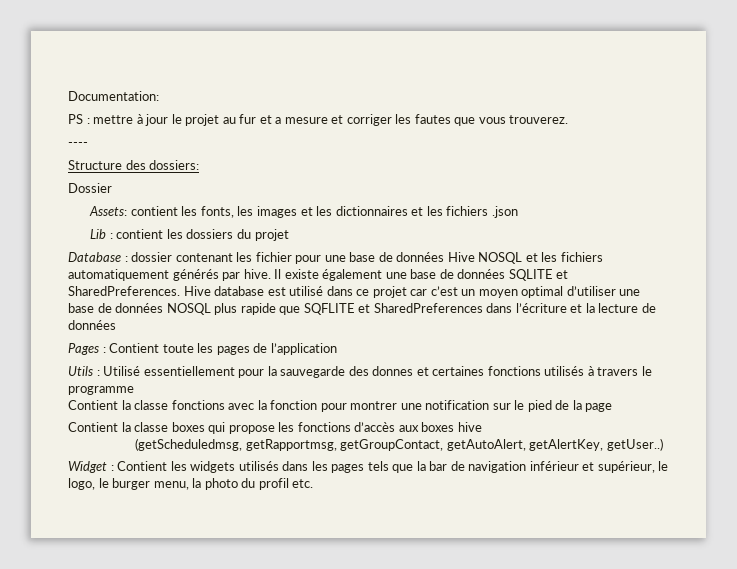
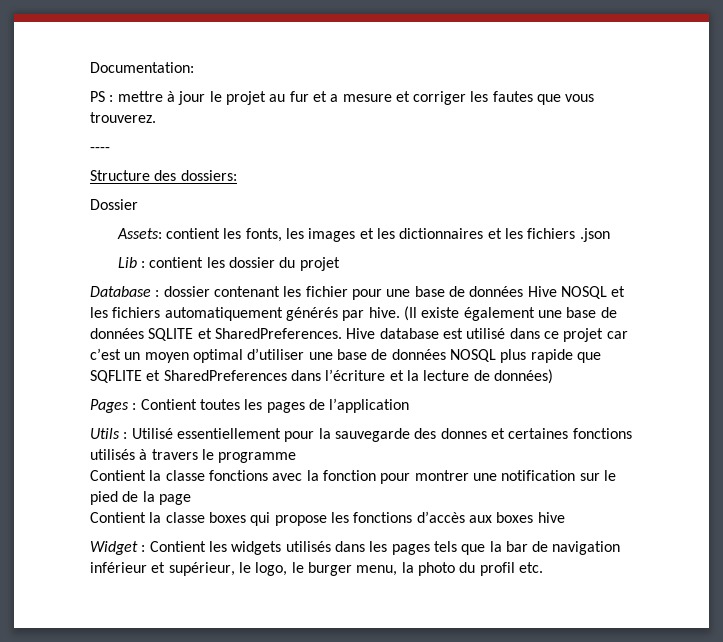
- Lib : contient les dossiers du projet
+ Lib : contient les dossier du projet
- Il existe également une base de données SQLITE et SharedPreferences.
+ (Il existe également une base de données SQLITE et SharedPreferences.
- Hive database est utilisé dans ce projet car c’est un moyen optimal d’utiliser une base de données NOSQL plus rapide que SQFLITE et SharedPreferences dans l’écriture et la lecture de données
+ Hive database est utilisé dans ce projet car c’est un moyen optimal d’utiliser une base de données NOSQL plus rapide que SQFLITE et SharedPreferences dans l’écriture et la lecture de données)
- Pages : Contient toute les pages de l’application
+ Pages : Contient toutes les pages de l’application
- (getScheduledmsg, getRapportmsg, getGroupContact, getAutoAlert, getAlertKey, getUser..)

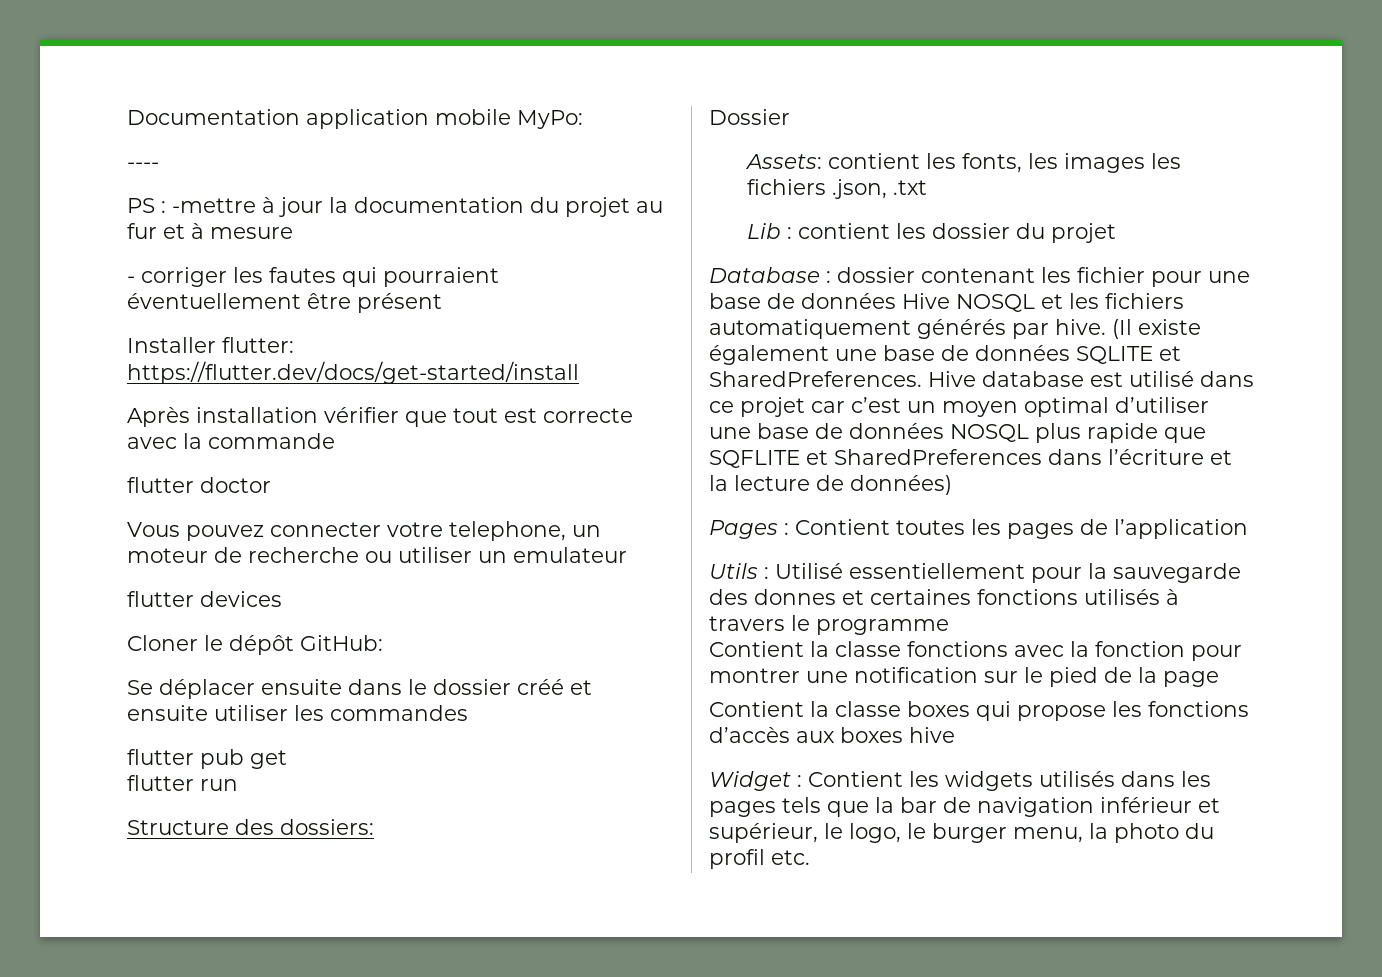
- Documentation:
+ Documentation application mobile MyPo:
+ ----
- PS : mettre à jour le projet au fur et a mesure et corriger les fautes que vous trouverez.
- ----
+ PS : -mettre à jour la documentation du projet au fur et à mesure
+ - corriger les fautes qui pourraient éventuellement être présent
+ Installer flutter: https://flutter.dev/docs/get-started/install
+ Après installation vérifier que tout est correcte avec la commande
+ flutter doctor
+ Vous pouvez connecter votre telephone, un moteur de recherche ou utiliser un emulateur
+ flutter devices
+ Cloner le dépôt GitHub:
+ Se déplacer ensuite dans le dossier créé et ensuite utiliser les commandes
+ flutter pub get
+ flutter run
- Assets: contient les fonts, les images et les dictionnaires et les fichiers .json
+ Assets: contient les fonts, les images les fichiers .json, .txt

